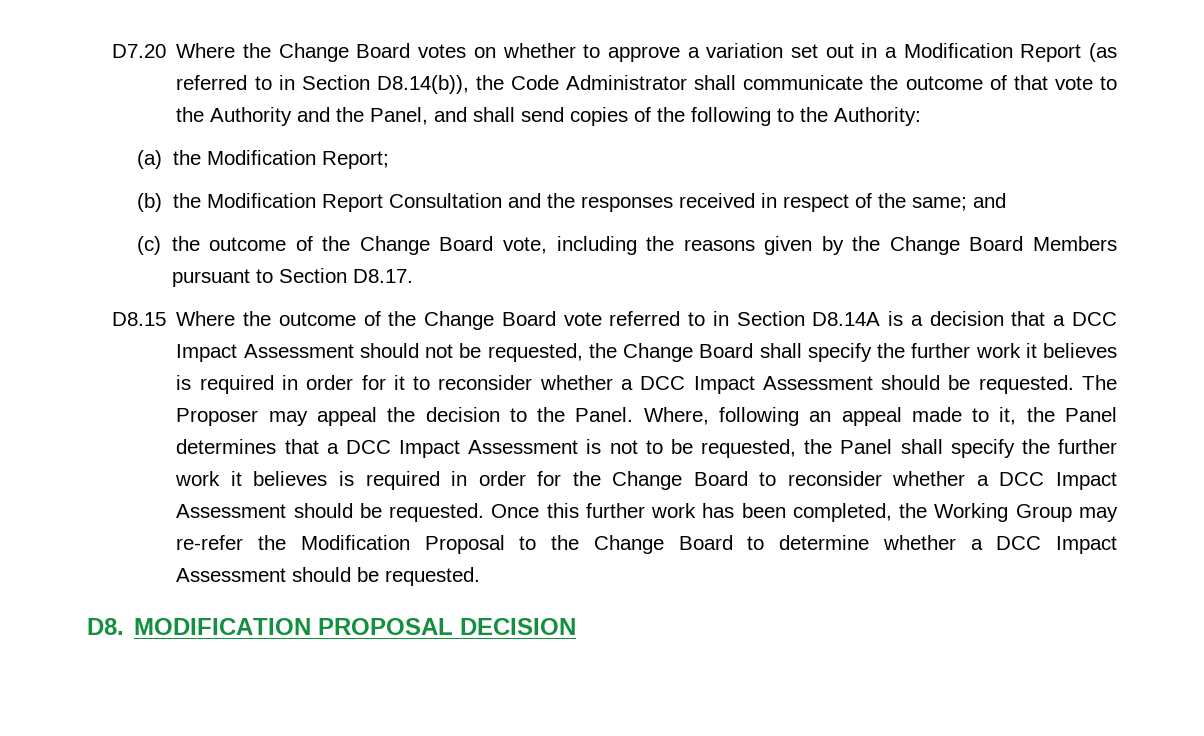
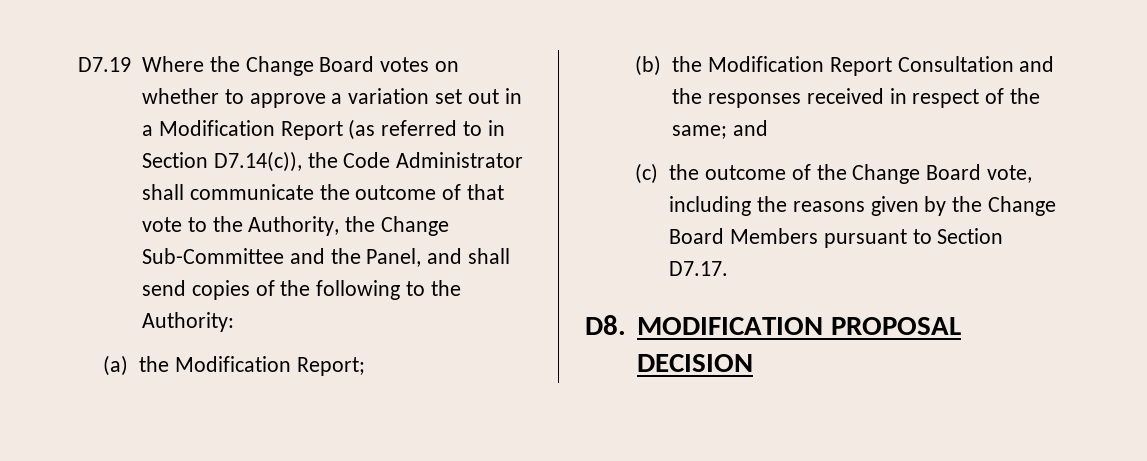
- D7.20 Where the Change Board votes on whether to approve a variation set out in a Modification Report (as referred to in Section D8.14(b)), the Code Administrator shall communicate the outcome of that vote to the Authority and the Panel, and shall send copies of the following to the Authority:
+ D7.19 Where the Change Board votes on whether to approve a variation set out in a Modification Report (as referred to in Section D7.14(c)), the Code Administrator shall communicate the outcome of that vote to the Authority, the Change Sub-Committee and the Panel, and shall send copies of the following to the Authority:
- (c) the outcome of the Change Board vote, including the reasons given by the Change Board Members pursuant to Section D8.17.
- D8.15 Where the outcome of the Change Board vote referred to in Section D8.14A is a decision that a DCC Impact Assessment should not be requested, the Change Board shall specify the further work it believes is required in order for it to reconsider whether a DCC Impact Assessment should be requested. The Proposer may appeal the decision to the Panel. Where, following an appeal made to it, the Panel determines that a DCC Impact Assessment is not to be requested, the Panel shall specify the further work it believes is required in order for the Change Board to reconsider whether a DCC Impact Assessment should be requested. Once this further work has been completed, the Working Group may re-refer the Modification Proposal to the Change Board to determine whether a DCC Impact Assessment should be requested.
+ (c) the outcome of the Change Board vote, including the reasons given by the Change Board Members pursuant to Section D7.17.

